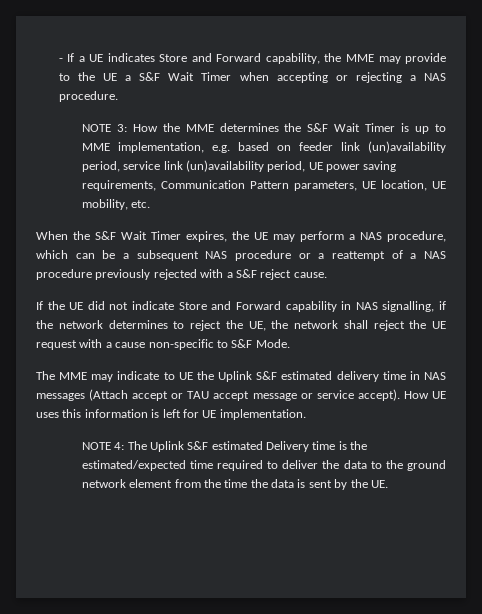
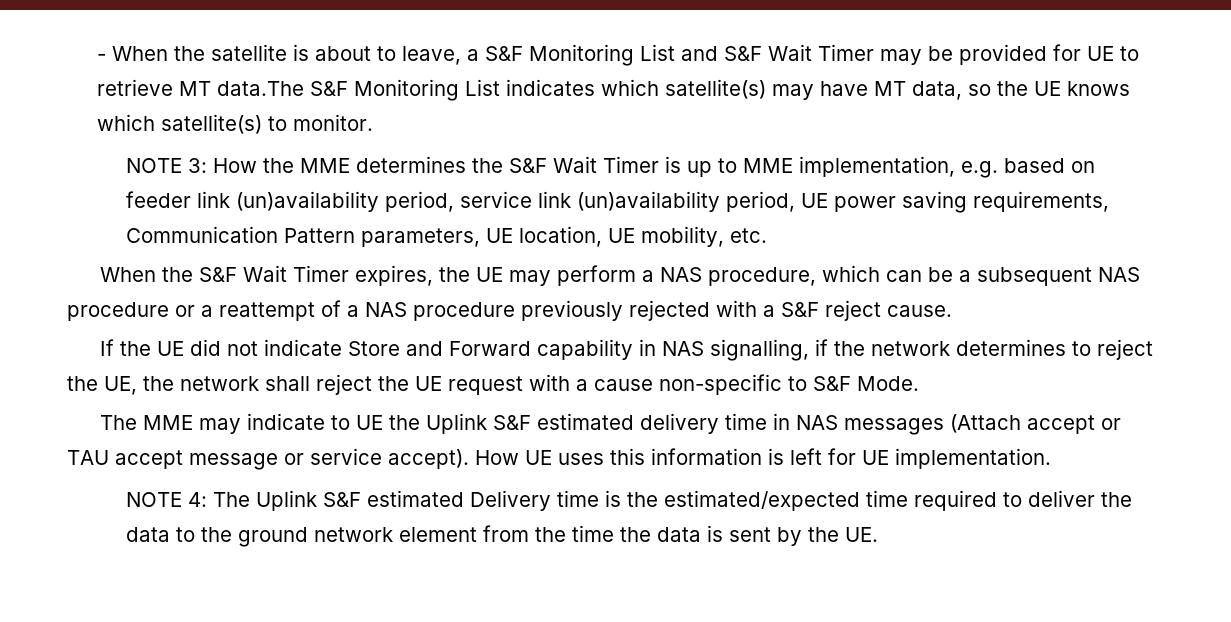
- - If a UE indicates Store and Forward capability, the MME may provide to the UE a S&F Wait Timer when accepting or rejecting a NAS procedure.
+ - When the satellite is about to leave, a S&F Monitoring List and S&F Wait Timer may be provided for UE to retrieve MT data.The S&F Monitoring List indicates which satellite(s) may have MT data, so the UE knows which satellite(s) to monitor.

